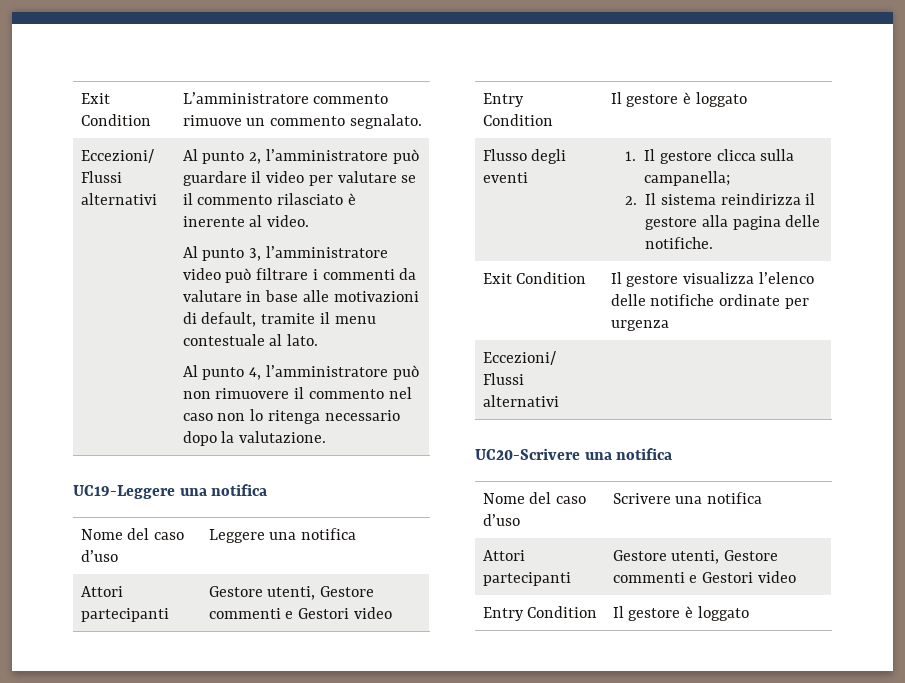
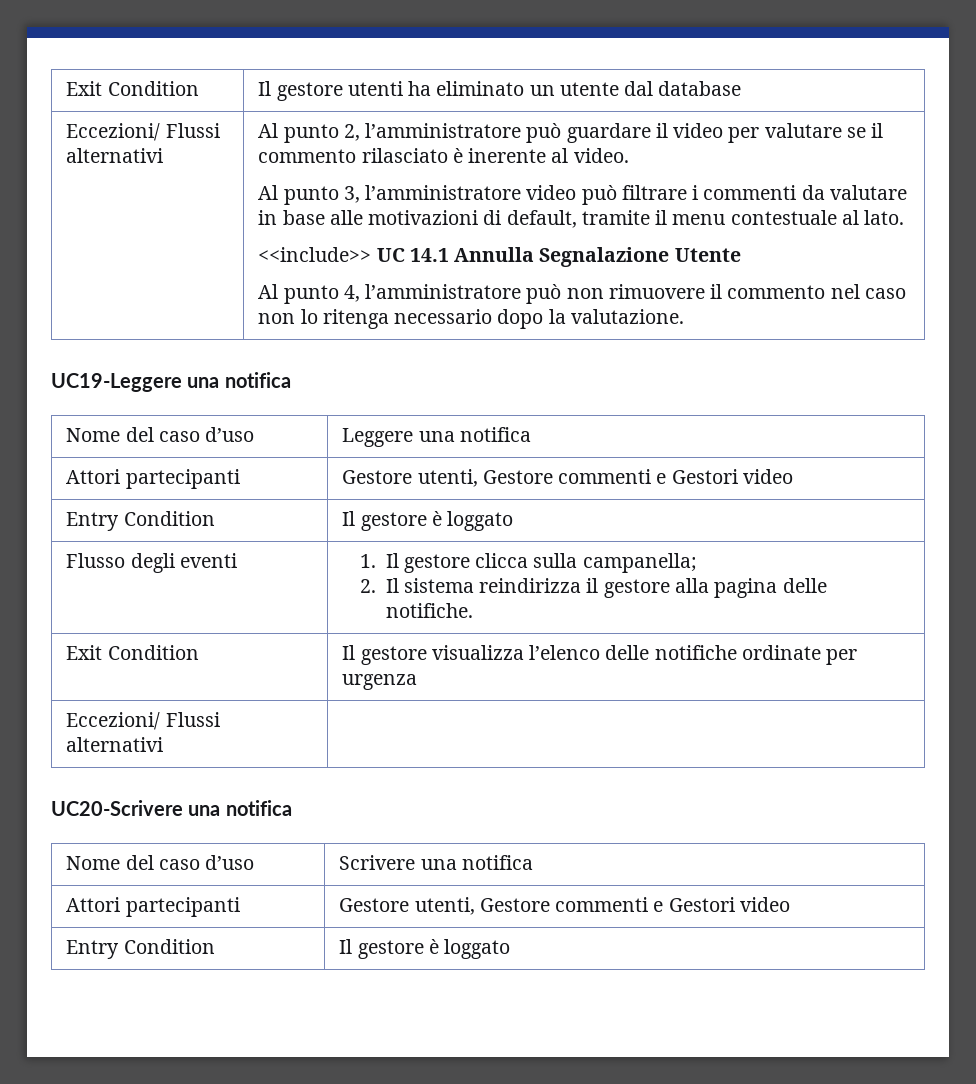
- Exit Condition | L’amministratore commento rimuove un commento segnalato.
+ Exit Condition | Il gestore utenti ha eliminato un utente dal database
+ <<include>> UC 14.1 Annulla Segnalazione Utente

